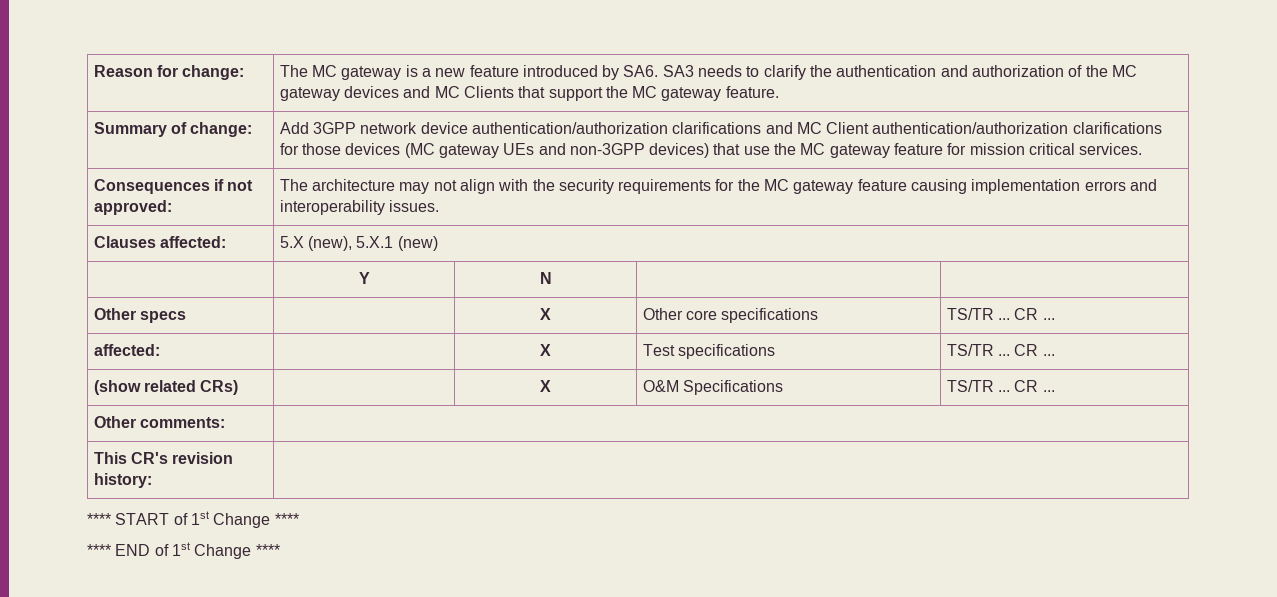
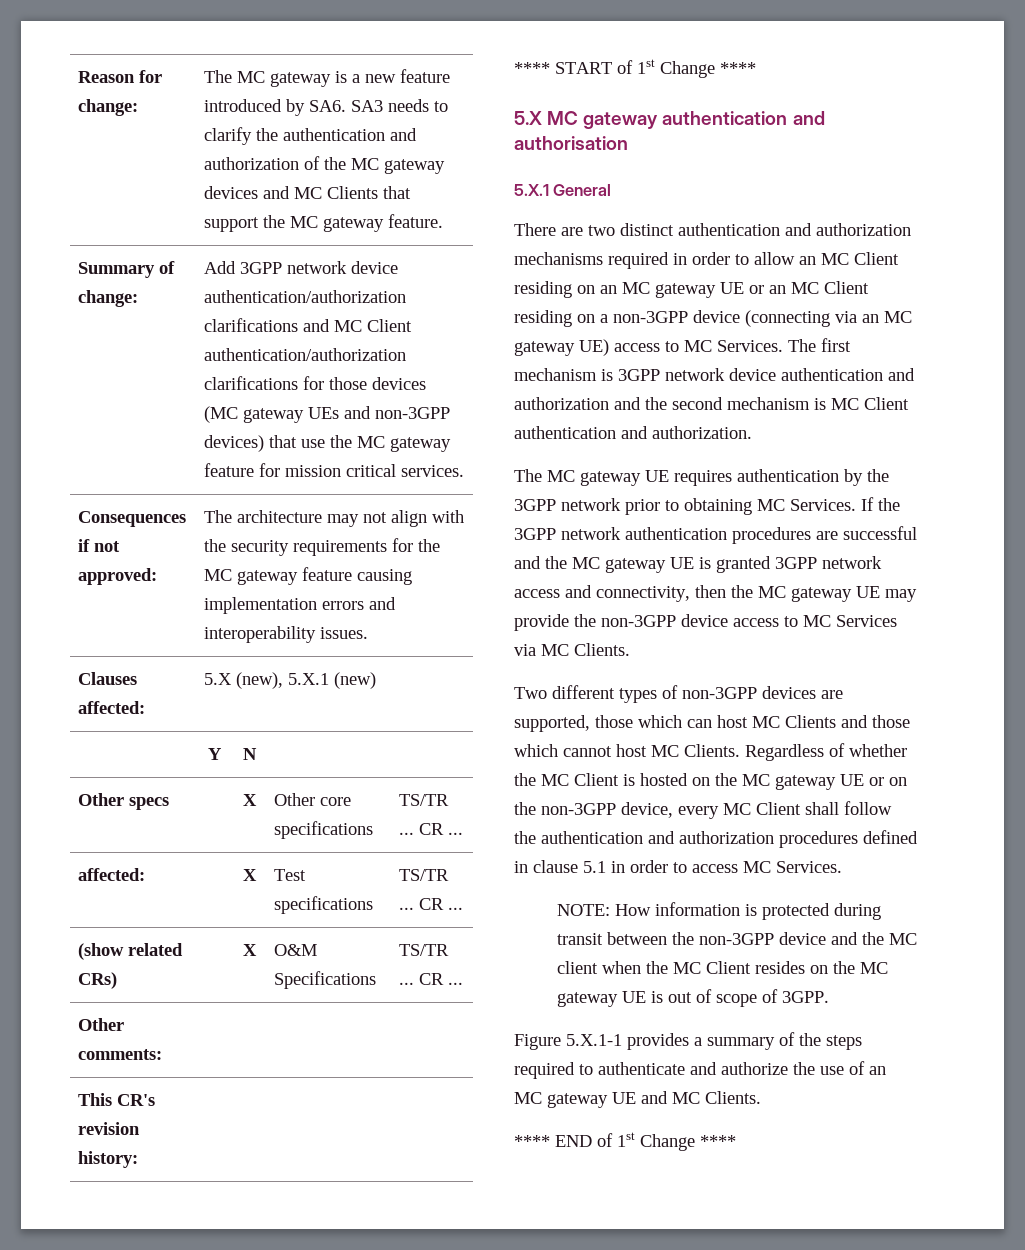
+ 5.X MC gateway authentication and authorisation
+ 5.X.1 General
+ There are two distinct authentication and authorization mechanisms required in order to allow an MC Client residing on an MC gateway UE or an MC Client residing on a non-3GPP device (connecting via an MC gateway UE) access to MC Services. The first mechanism is 3GPP network device authentication and authorization and the second mechanism is MC Client authentication and authorization.
+ The MC gateway UE requires authentication by the 3GPP network prior to obtaining MC Services. If the 3GPP network authentication procedures are successful and the MC gateway UE is granted 3GPP network access and connectivity, then the MC gateway UE may provide the non-3GPP device access to MC Services via MC Clients.
+ Two different types of non-3GPP devices are supported, those which can host MC Clients and those which cannot host MC Clients. Regardless of whether the MC Client is hosted on the MC gateway UE or on the non-3GPP device, every MC Client shall follow the authentication and authorization procedures defined in clause 5.1 in order to access MC Services.
+ NOTE: How information is protected during transit between the non-3GPP device and the MC client when the MC Client resides on the MC gateway UE is out of scope of 3GPP.
+ Figure 5.X.1-1 provides a summary of the steps required to authenticate and authorize the use of an MC gateway UE and MC Clients.

